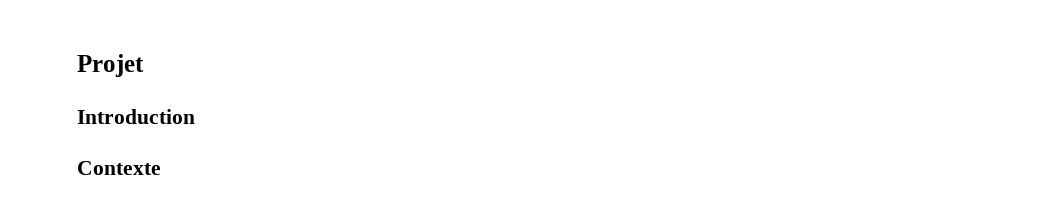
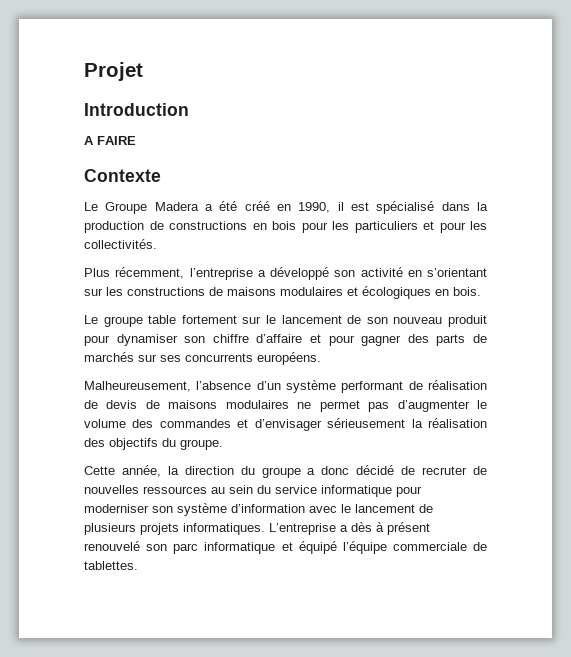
+ A FAIRE
+ Le Groupe Madera a été créé en 1990, il est spécialisé dans la production de constructions en bois pour les particuliers et pour les collectivités.
+ Plus récemment, l’entreprise a développé son activité en s’orientant sur les constructions de maisons modulaires et écologiques en bois.
+ Le groupe table fortement sur le lancement de son nouveau produit pour dynamiser son chiffre d’affaire et pour gagner des parts de marchés sur ses concurrents européens.
+ Malheureusement, l’absence d’un système performant de réalisation de devis de maisons modulaires ne permet pas d’augmenter le volume des commandes et d’envisager sérieusement la réalisation des objectifs du groupe.
+ Cette année, la direction du groupe a donc décidé de recruter de nouvelles ressources au sein du service informatique pour moderniser son système d’information avec le lancement de plusieurs projets informatiques. L’entreprise a dès à présent renouvelé son parc informatique et équipé l’équipe commerciale de tablettes.

